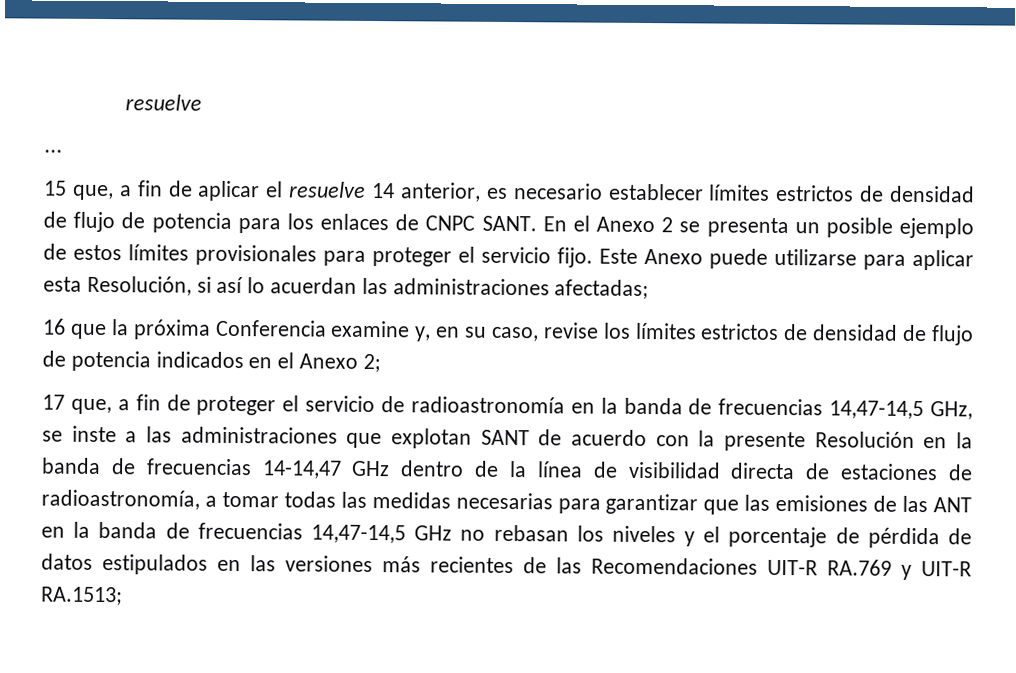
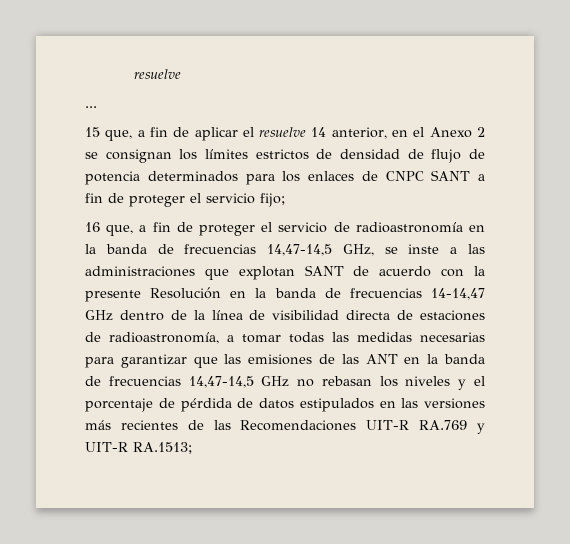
- 15 que, a fin de aplicar el resuelve 14 anterior, es necesario establecer límites estrictos de densidad de flujo de potencia para los enlaces de CNPC SANT. En el Anexo 2 se presenta un posible ejemplo de estos límites provisionales para proteger el servicio fijo. Este Anexo puede utilizarse para aplicar esta Resolución, si así lo acuerdan las administraciones afectadas;
- 16 que la próxima Conferencia examine y, en su caso, revise los límites estrictos de densidad de flujo de potencia indicados en el Anexo 2;
- 17 que, a fin de proteger el servicio de radioastronomía en la banda de frecuencias 14,47-14,5 GHz, se inste a las administraciones que explotan SANT de acuerdo con la presente Resolución en la banda de frecuencias 14-14,47 GHz dentro de la línea de visibilidad directa de estaciones de radioastronomía, a tomar todas las medidas necesarias para garantizar que las emisiones de las ANT en la banda de frecuencias 14,47-14,5 GHz no rebasan los niveles y el porcentaje de pérdida de datos estipulados en las versiones más recientes de las Recomendaciones UIT-R RA.769 y UIT-R RA.1513;
+ 15 que, a fin de aplicar el resuelve 14 anterior, en el Anexo 2 se consignan los límites estrictos de densidad de flujo de potencia determinados para los enlaces de CNPC SANT a fin de proteger el servicio fijo;
+ 16 que, a fin de proteger el servicio de radioastronomía en la banda de frecuencias 14,47-14,5 GHz, se inste a las administraciones que explotan SANT de acuerdo con la presente Resolución en la banda de frecuencias 14-14,47 GHz dentro de la línea de visibilidad directa de estaciones de radioastronomía, a tomar todas las medidas necesarias para garantizar que las emisiones de las ANT en la banda de frecuencias 14,47-14,5 GHz no rebasan los niveles y el porcentaje de pérdida de datos estipulados en las versiones más recientes de las Recomendaciones UIT-R RA.769 y UIT-R RA.1513;

